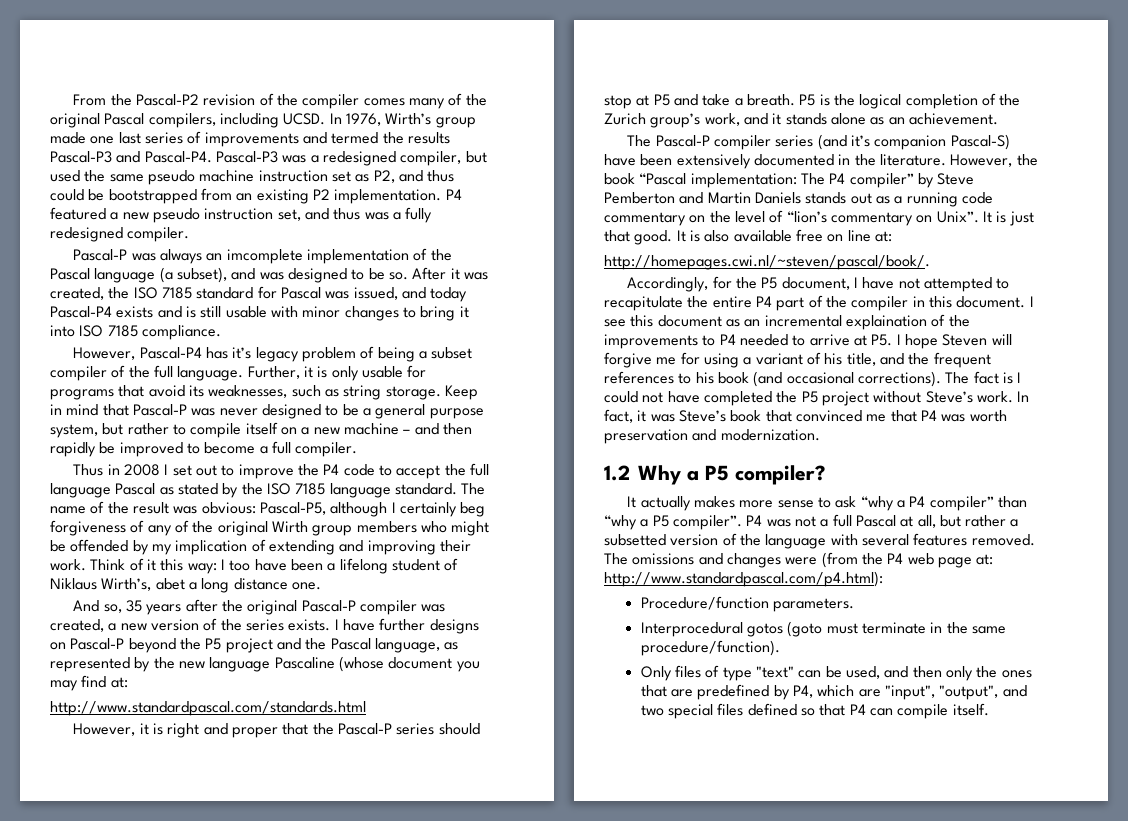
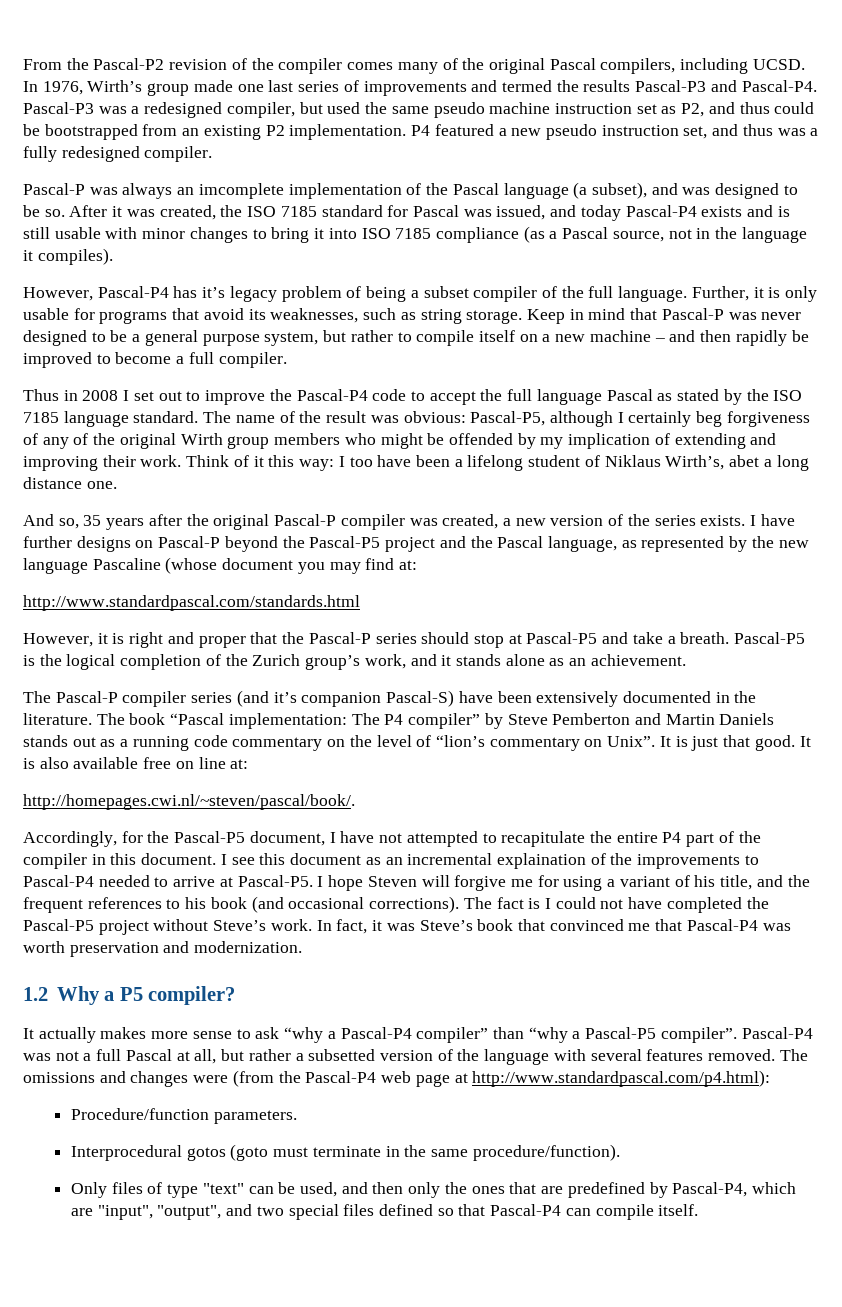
- After it was created, the ISO 7185 standard for Pascal was issued, and today Pascal-P4 exists and is still usable with minor changes to bring it into ISO 7185 compliance.
+ After it was created, the ISO 7185 standard for Pascal was issued, and today Pascal-P4 exists and is still usable with minor changes to bring it into ISO 7185 compliance (as a Pascal source, not in the language it compiles).
- Thus in 2008 I set out to improve the P4 code to accept the full language Pascal as stated by the ISO 7185 language standard.
+ Thus in 2008 I set out to improve the Pascal-P4 code to accept the full language Pascal as stated by the ISO 7185 language standard.
- I have further designs on Pascal-P beyond the P5 project and the Pascal language, as represented by the new language Pascaline (whose document you may find at:
+ I have further designs on Pascal-P beyond the Pascal-P5 project and the Pascal language, as represented by the new language Pascaline (whose document you may find at:
- However, it is right and proper that the Pascal-P series should stop at P5 and take a breath.
+ However, it is right and proper that the Pascal-P series should stop at Pascal-P5 and take a breath.
- P5 is the logical completion of the Zurich group’s work, and it stands alone as an achievement.
+ Pascal-P5 is the logical completion of the Zurich group’s work, and it stands alone as an achievement.
- However, the book “Pascal implementation: The P4 compiler” by Steve Pemberton and Martin Daniels stands out as a running code commentary on the level of “lion’s commentary on Unix”.
+ The book “Pascal implementation: The P4 compiler” by Steve Pemberton and Martin Daniels stands out as a running code commentary on the level of “lion’s commentary on Unix”.
- Accordingly, for the P5 document, I have not attempted to recapitulate the entire P4 part of the compiler in this document.
+ Accordingly, for the Pascal-P5 document, I have not attempted to recapitulate the entire P4 part of the compiler in this document.
- I see this document as an incremental explaination of the improvements to P4 needed to arrive at P5. I hope Steven will forgive me for using a variant of his title, and the frequent references to his book (and occasional corrections).
+ I see this document as an incremental explaination of the improvements to Pascal-P4 needed to arrive at Pascal-P5. I hope Steven will forgive me for using a variant of his title, and the frequent references to his book (and occasional corrections).
- The fact is I could not have completed the P5 project without Steve’s work.
+ The fact is I could not have completed the Pascal-P5 project without Steve’s work.
- In fact, it was Steve’s book that convinced me that P4 was worth preservation and modernization.
+ In fact, it was Steve’s book that convinced me that Pascal-P4 was worth preservation and modernization.
- It actually makes more sense to ask “why a P4 compiler” than “why a P5 compiler”. P4 was not a full Pascal at all, but rather a subsetted version of the language with several features removed.
+ It actually makes more sense to ask “why a Pascal-P4 compiler” than “why a Pascal-P5 compiler”. Pascal-P4 was not a full Pascal at all, but rather a subsetted version of the language with several features removed.
- The omissions and changes were (from the P4 web page at: http://www.standardpascal.com/p4.html):
+ The omissions and changes were (from the Pascal-P4 web page at http://www.standardpascal.com/p4.html):
- Only files of type "text" can be used, and then only the ones that are predefined by P4, which are "input", "output", and two special files defined so that P4 can compile itself.
+ Only files of type "text" can be used, and then only the ones that are predefined by Pascal-P4, which are "input", "output", and two special files defined so that Pascal-P4 can compile itself.

